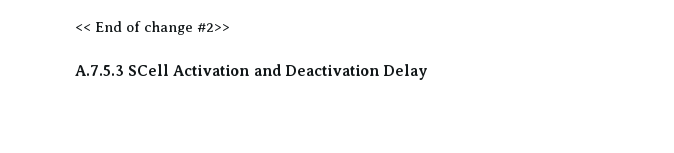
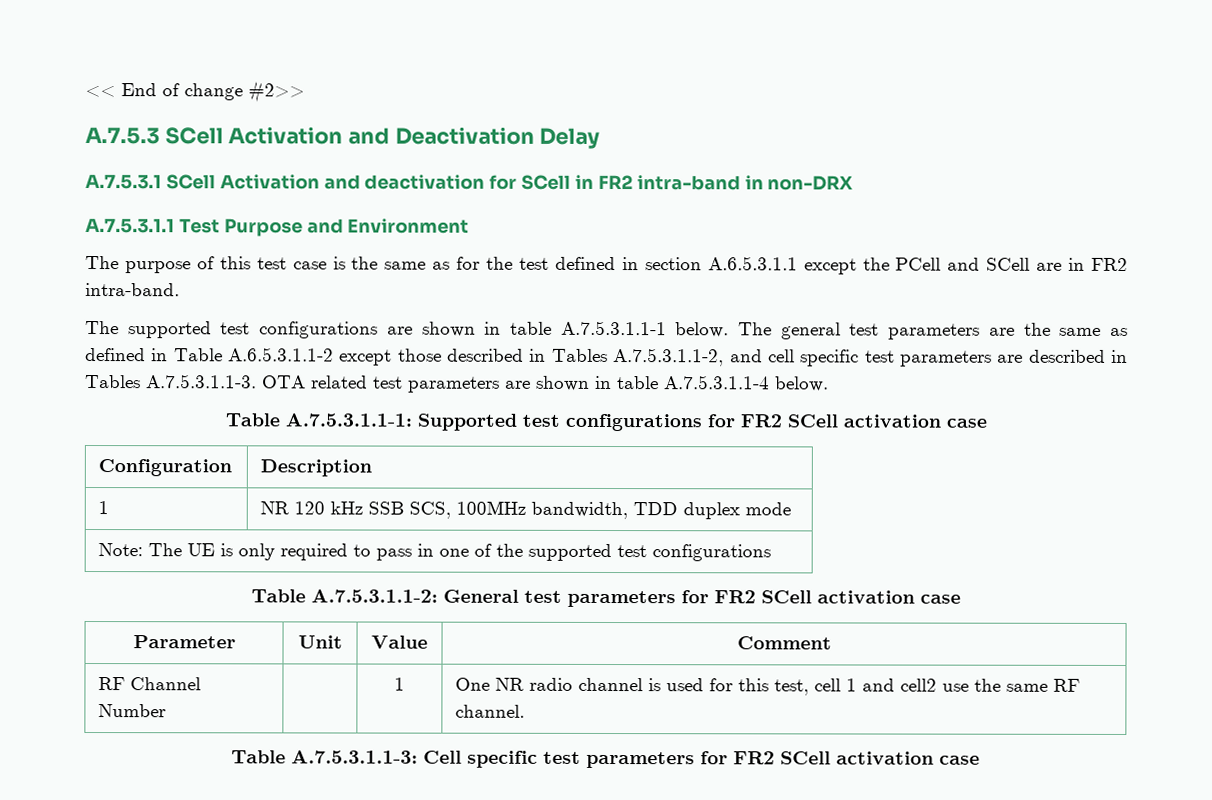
+ A.7.5.3.1 SCell Activation and deactivation for SCell in FR2 intra-band in non-DRX
+ A.7.5.3.1.1 Test Purpose and Environment
+ The purpose of this test case is the same as for the test defined in section A.6.5.3.1.1 except the PCell and SCell are in FR2 intra-band.
+ The supported test configurations are shown in table A.7.5.3.1.1-1 below. The general test parameters are the same as defined in Table A.6.5.3.1.1-2 except those described in Tables A.7.5.3.1.1-2, and cell specific test parameters are described in Tables A.7.5.3.1.1-3. OTA related test parameters are shown in table A.7.5.3.1.1-4 below.
+ Table A.7.5.3.1.1-1: Supported test configurations for FR2 SCell activation case
+ Configuration | Description
+ 1 | NR 120 kHz SSB SCS, 100MHz bandwidth, TDD duplex mode
+ Note: The UE is only required to pass in one of the supported test configurations
+ Table A.7.5.3.1.1-2: General test parameters for FR2 SCell activation case
+ Parameter | Unit | Value | Comment
+ RF Channel Number | | 1 | One NR radio channel is used for this test, cell 1 and cell2 use the same RF channel.
+ Table A.7.5.3.1.1-3: Cell specific test parameters for FR2 SCell activation case

